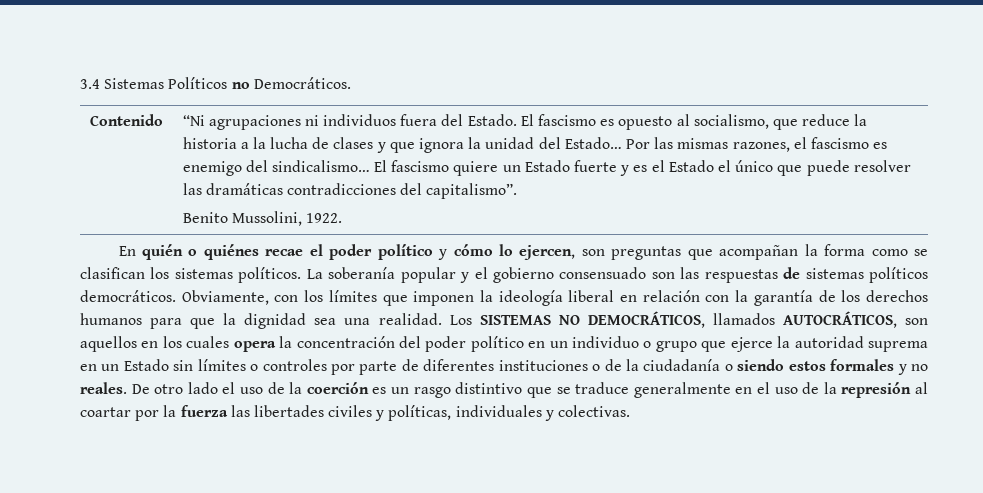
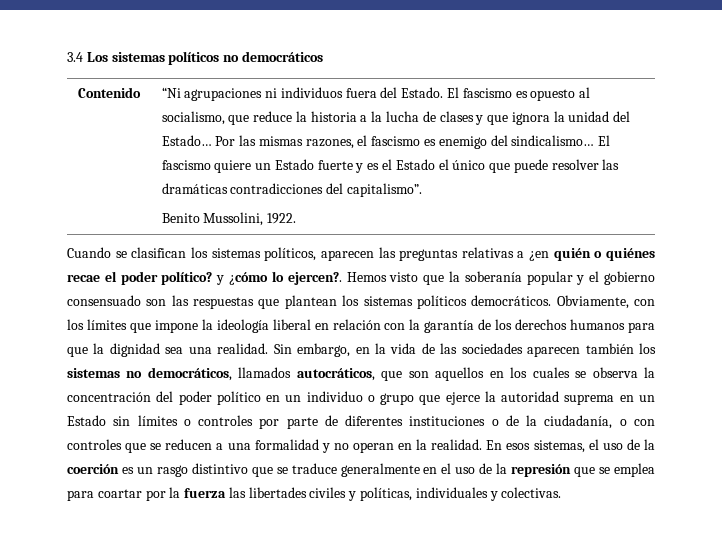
- 3.4 Sistemas Políticos no Democráticos.
+ 3.4 Los sistemas políticos no democráticos
- En quién o quiénes recae el poder político y cómo lo ejercen, son preguntas que acompañan la forma como se clasifican los sistemas políticos. La soberanía popular y el gobierno consensuado son las respuestas de sistemas políticos democráticos.
+ Cuando se clasifican los sistemas políticos, aparecen las preguntas relativas a ¿en quién o quiénes recae el poder político? y ¿cómo lo ejercen?. Hemos visto que la soberanía popular y el gobierno consensuado son las respuestas que plantean los sistemas políticos democráticos.
- Obviamente, con los límites que imponen la ideología liberal en relación con la garantía de los derechos humanos para que la dignidad sea una realidad.
+ Obviamente, con los límites que impone la ideología liberal en relación con la garantía de los derechos humanos para que la dignidad sea una realidad.
- Los SISTEMAS NO DEMOCRÁTICOS, llamados AUTOCRÁTICOS, son aquellos en los cuales opera la concentración del poder político en un individuo o grupo que ejerce la autoridad suprema en un Estado sin límites o controles por parte de diferentes instituciones o de la ciudadanía o siendo estos formales y no reales. De otro lado el uso de la coerción es un rasgo distintivo que se traduce generalmente en el uso de la represión al coartar por la fuerza las libertades civiles y políticas, individuales y colectivas.
+ Sin embargo, en la vida de las sociedades aparecen también los sistemas no democráticos, llamados autocráticos, que son aquellos en los cuales se observa la concentración del poder político en un individuo o grupo que ejerce la autoridad suprema en un Estado sin límites o controles por parte de diferentes instituciones o de la ciudadanía, o con controles que se reducen a una formalidad y no operan en la realidad. En esos sistemas, el uso de la coerción es un rasgo distintivo que se traduce generalmente en el uso de la represión que se emplea para coartar por la fuerza las libertades civiles y políticas, individuales y colectivas.

